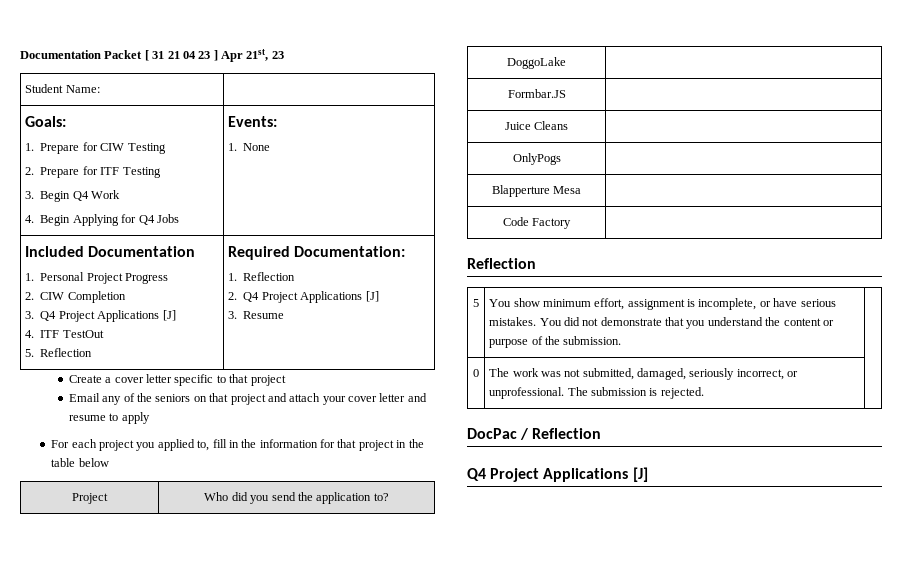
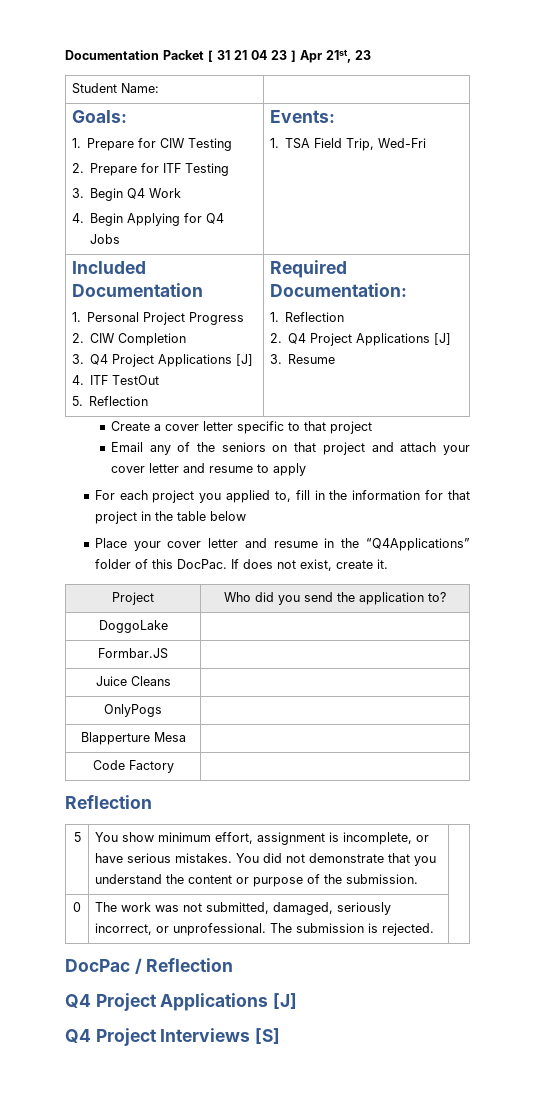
  Goals:
  1. Prepare for CIW Testing
  2. Prepare for ITF Testing
  3. Begin Q4 Work
  4. Begin Applying for Q4 Jobs | Events:
- 1. None
+ 1. TSA Field Trip, Wed-Fri
+ Place your cover letter and resume in the “Q4Applications” folder of this DocPac. If does not exist, create it.
+ Q4 Project Interviews [S]

